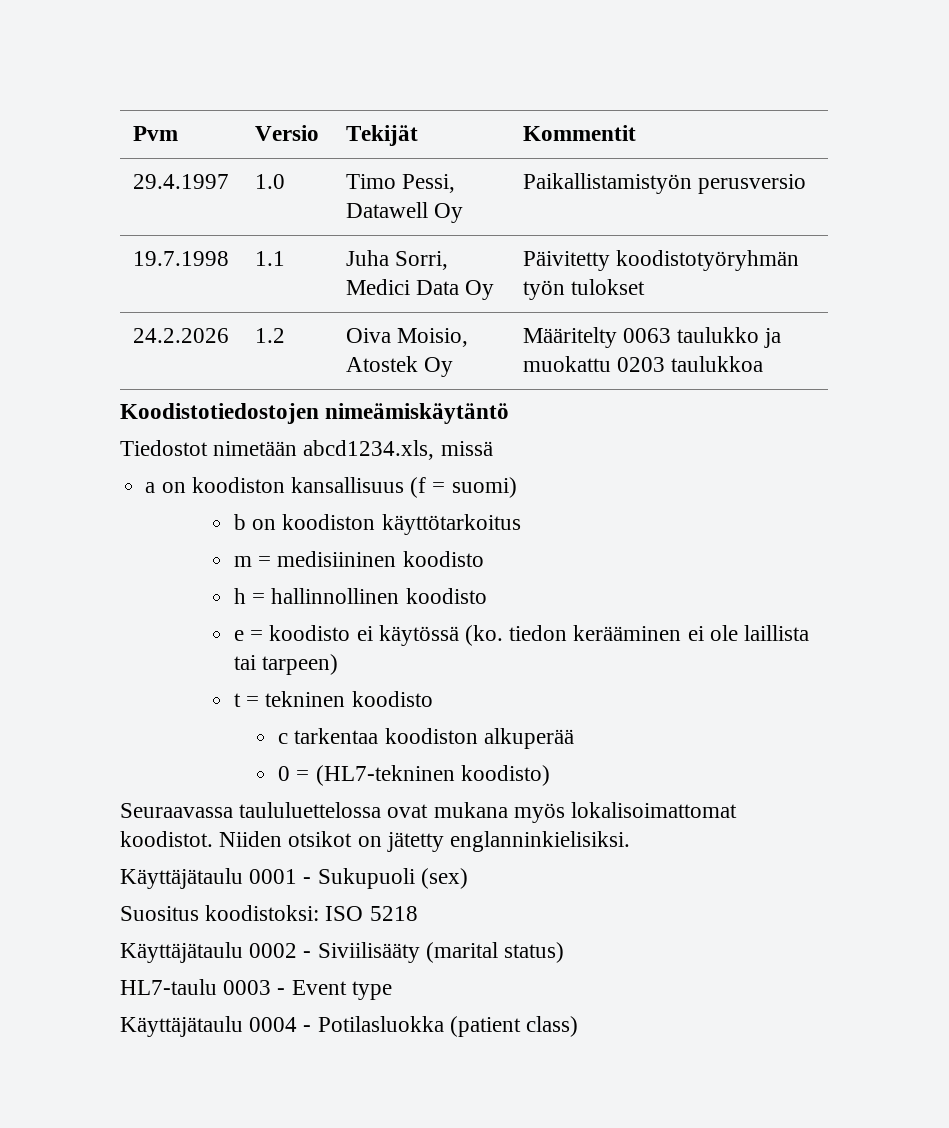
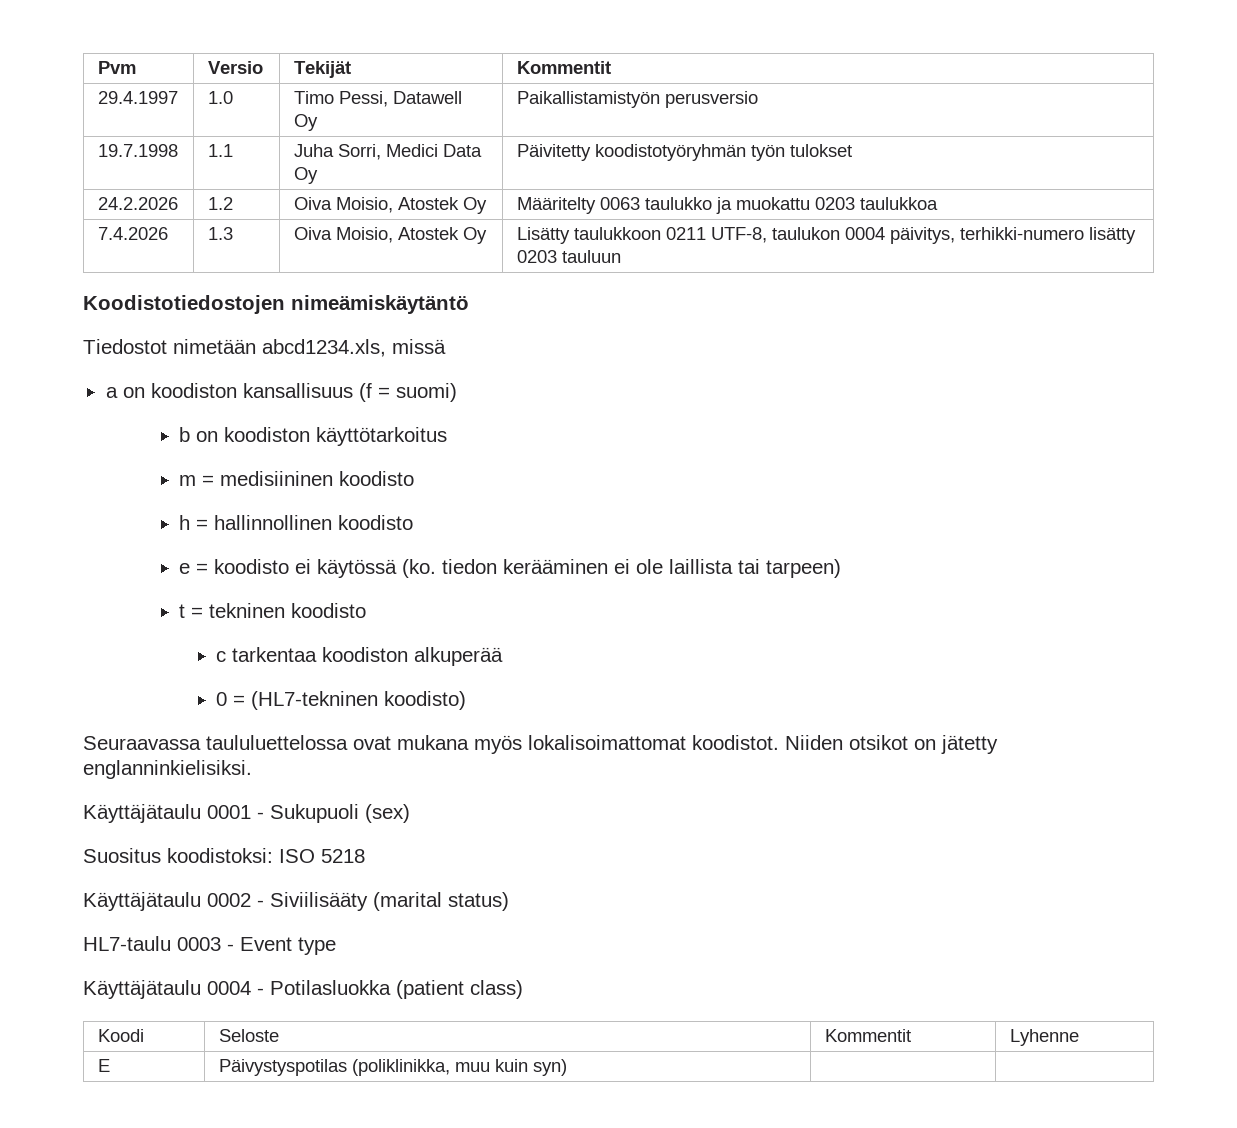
+ 7.4.2026 | 1.3 | Oiva Moisio, Atostek Oy | Lisätty taulukkoon 0211 UTF-8, taulukon 0004 päivitys, terhikki-numero lisätty 0203 tauluun
+ Koodi | Seloste | Kommentit | Lyhenne
+ E | Päivystyspotilas (poliklinikka, muu kuin syn) | |

